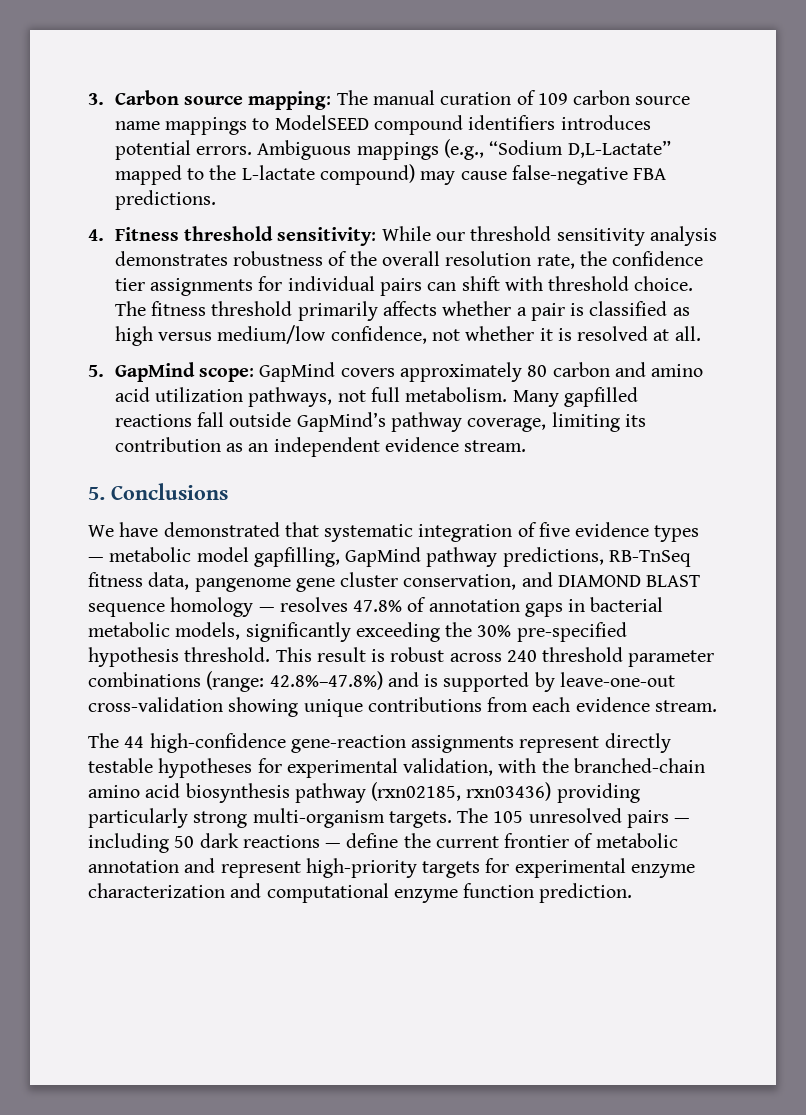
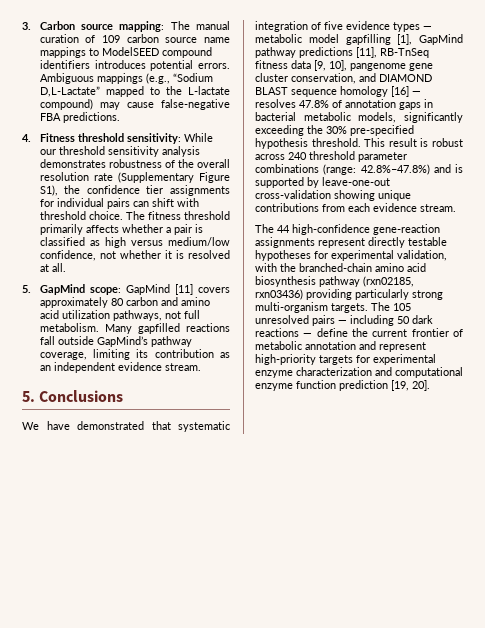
- 4. Fitness threshold sensitivity: While our threshold sensitivity analysis demonstrates robustness of the overall resolution rate, the confidence tier assignments for individual pairs can shift with threshold choice.
+ 4. Fitness threshold sensitivity: While our threshold sensitivity analysis demonstrates robustness of the overall resolution rate (Supplementary Figure S1), the confidence tier assignments for individual pairs can shift with threshold choice.
- 5. GapMind scope: GapMind covers approximately 80 carbon and amino acid utilization pathways, not full metabolism.
+ 5. GapMind scope: GapMind [11] covers approximately 80 carbon and amino acid utilization pathways, not full metabolism.
- We have demonstrated that systematic integration of five evidence types — metabolic model gapfilling, GapMind pathway predictions, RB-TnSeq fitness data, pangenome gene cluster conservation, and DIAMOND BLAST sequence homology — resolves 47.8% of annotation gaps in bacterial metabolic models, significantly exceeding the 30% pre-specified hypothesis threshold.
+ We have demonstrated that systematic integration of five evidence types — metabolic model gapfilling [1], GapMind pathway predictions [11], RB-TnSeq fitness data [9, 10], pangenome gene cluster conservation, and DIAMOND BLAST sequence homology [16] — resolves 47.8% of annotation gaps in bacterial metabolic models, significantly exceeding the 30% pre-specified hypothesis threshold.
- The 105 unresolved pairs — including 50 dark reactions — define the current frontier of metabolic annotation and represent high-priority targets for experimental enzyme characterization and computational enzyme function prediction.
+ The 105 unresolved pairs — including 50 dark reactions — define the current frontier of metabolic annotation and represent high-priority targets for experimental enzyme characterization and computational enzyme function prediction [19, 20].

